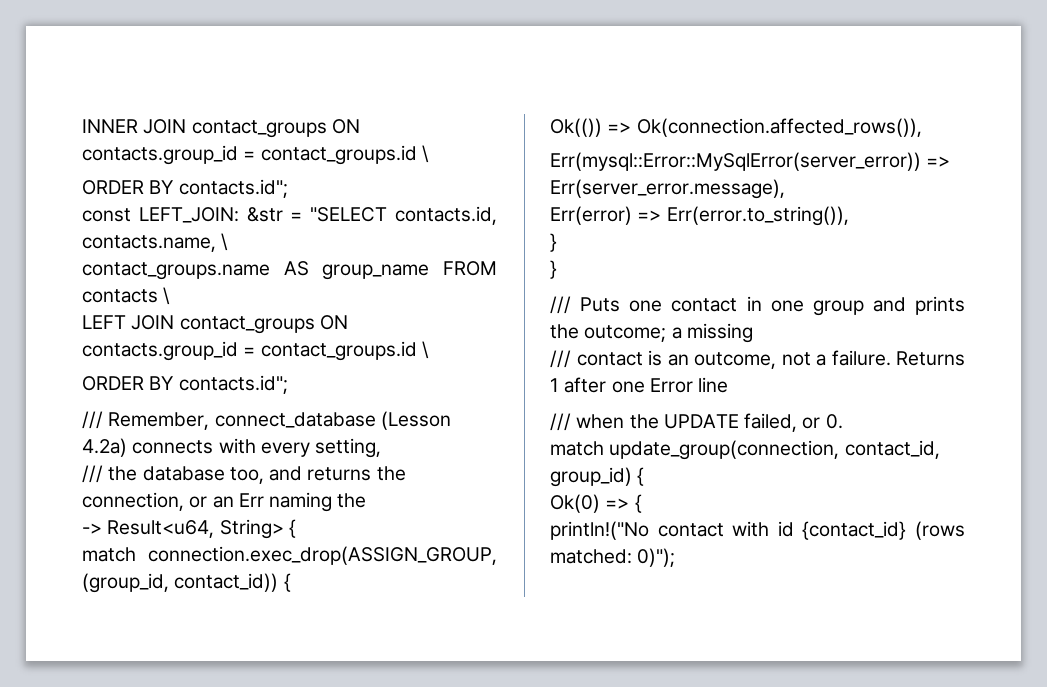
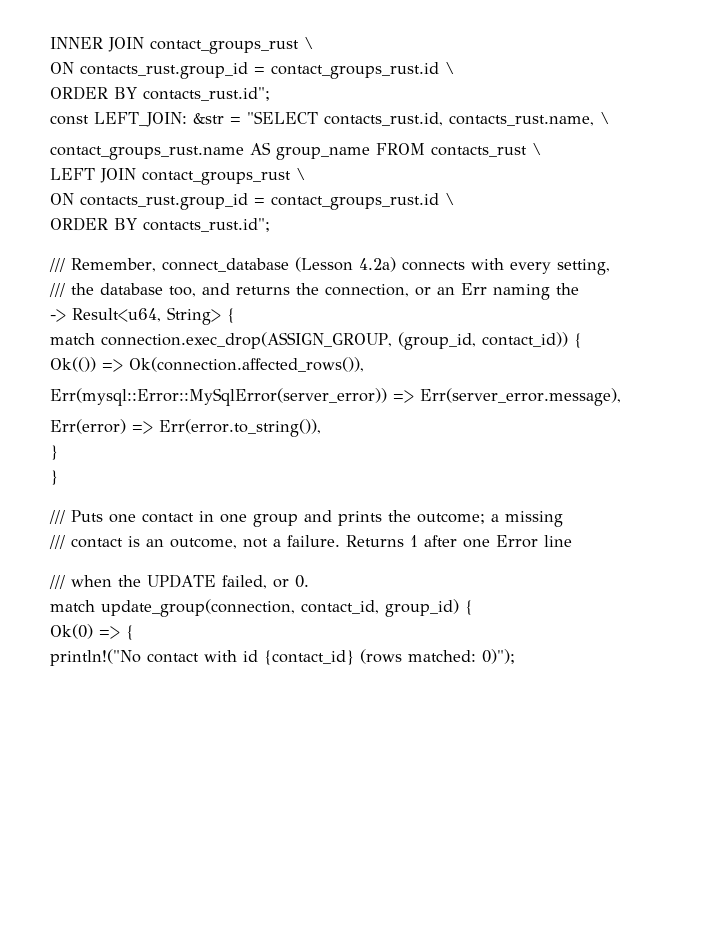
- INNER JOIN contact_groups ON contacts.group_id = contact_groups.id \
- ORDER BY contacts.id";
+ INNER JOIN contact_groups_rust \
+ ON contacts_rust.group_id = contact_groups_rust.id \
+ ORDER BY contacts_rust.id";
- const LEFT_JOIN: &str = "SELECT contacts.id, contacts.name, \
- contact_groups.name AS group_name FROM contacts \
+ const LEFT_JOIN: &str = "SELECT contacts_rust.id, contacts_rust.name, \
+ contact_groups_rust.name AS group_name FROM contacts_rust \
- LEFT JOIN contact_groups ON contacts.group_id = contact_groups.id \
- ORDER BY contacts.id";
+ LEFT JOIN contact_groups_rust \
+ ON contacts_rust.group_id = contact_groups_rust.id \
+ ORDER BY contacts_rust.id";

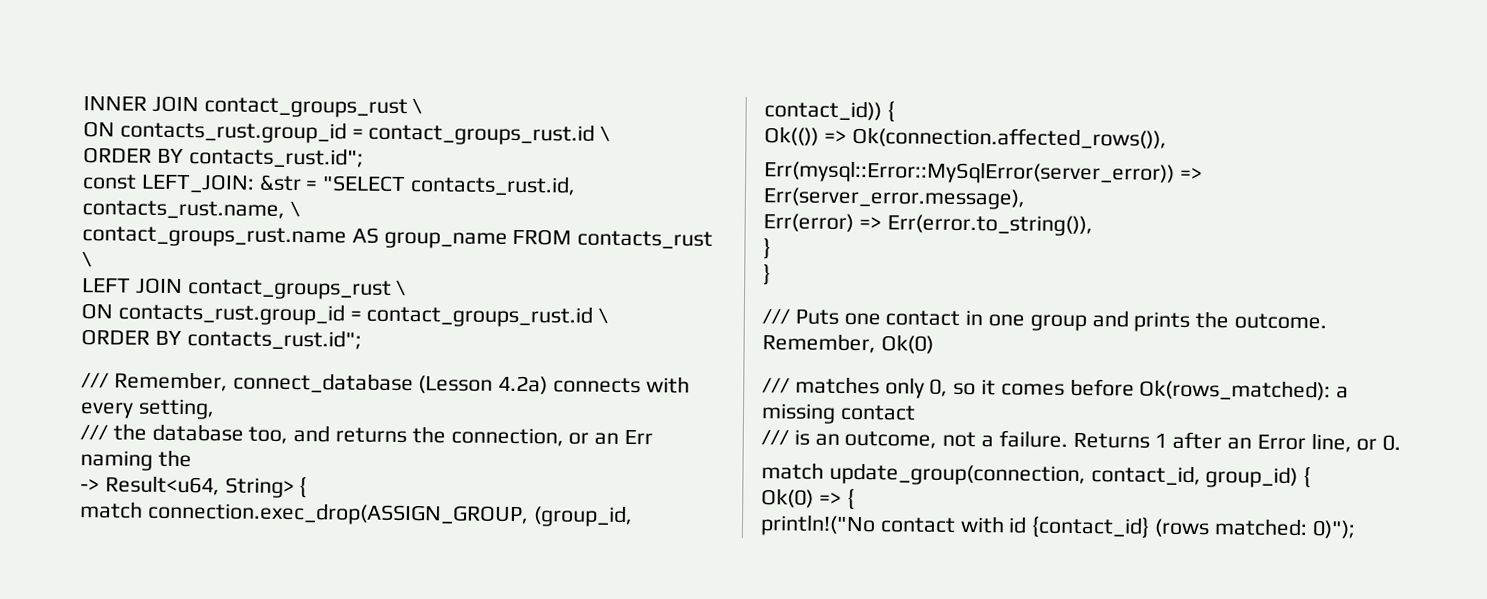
- /// Puts one contact in one group and prints the outcome; a missing
- /// contact is an outcome, not a failure.
+ /// Puts one contact in one group and prints the outcome. Remember, Ok(0)
+ /// matches only 0, so it comes before Ok(rows_matched): a missing contact
+ /// is an outcome, not a failure.
- Returns 1 after one Error line
- /// when the UPDATE failed, or 0.
+ Returns 1 after an Error line, or 0.

